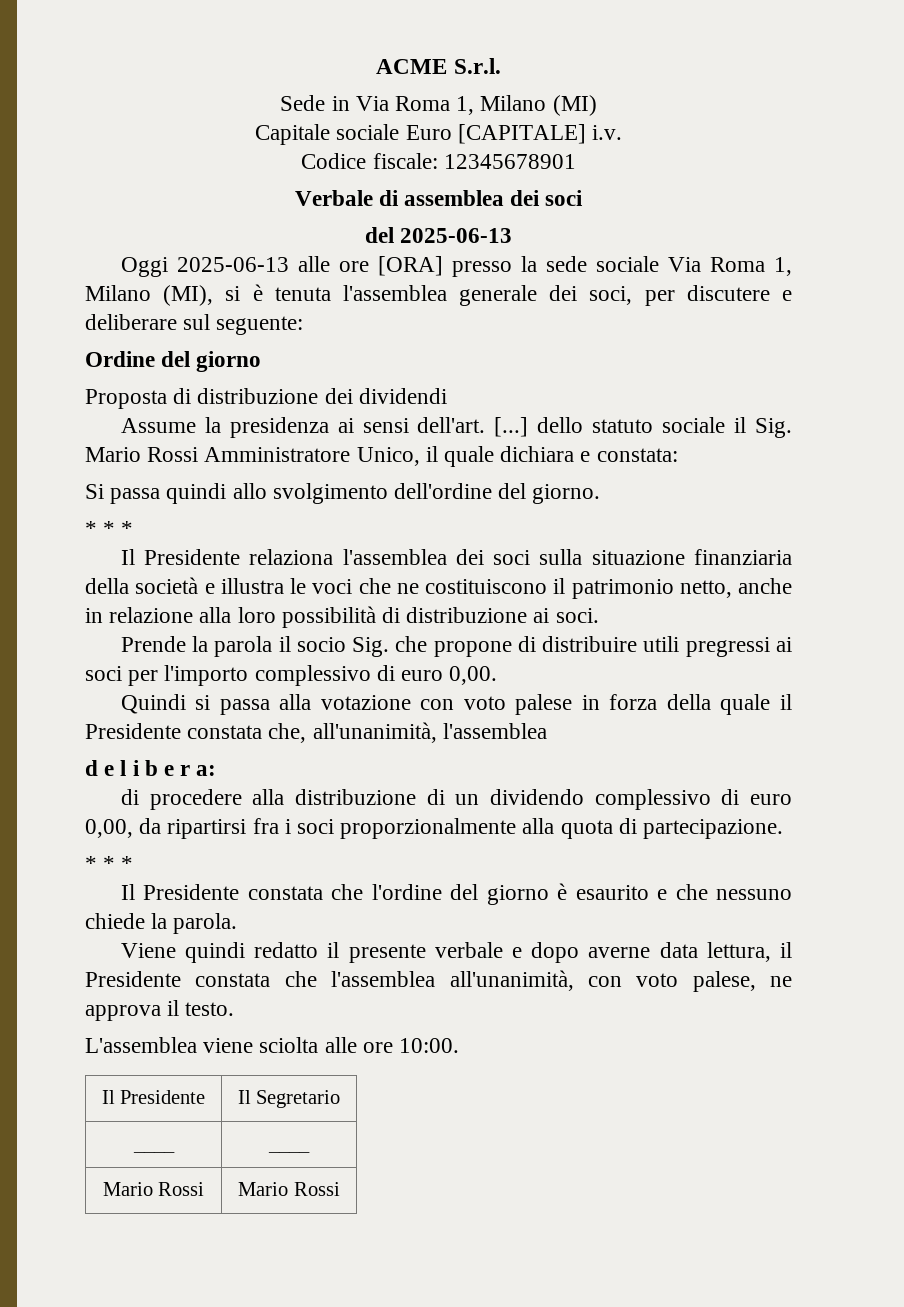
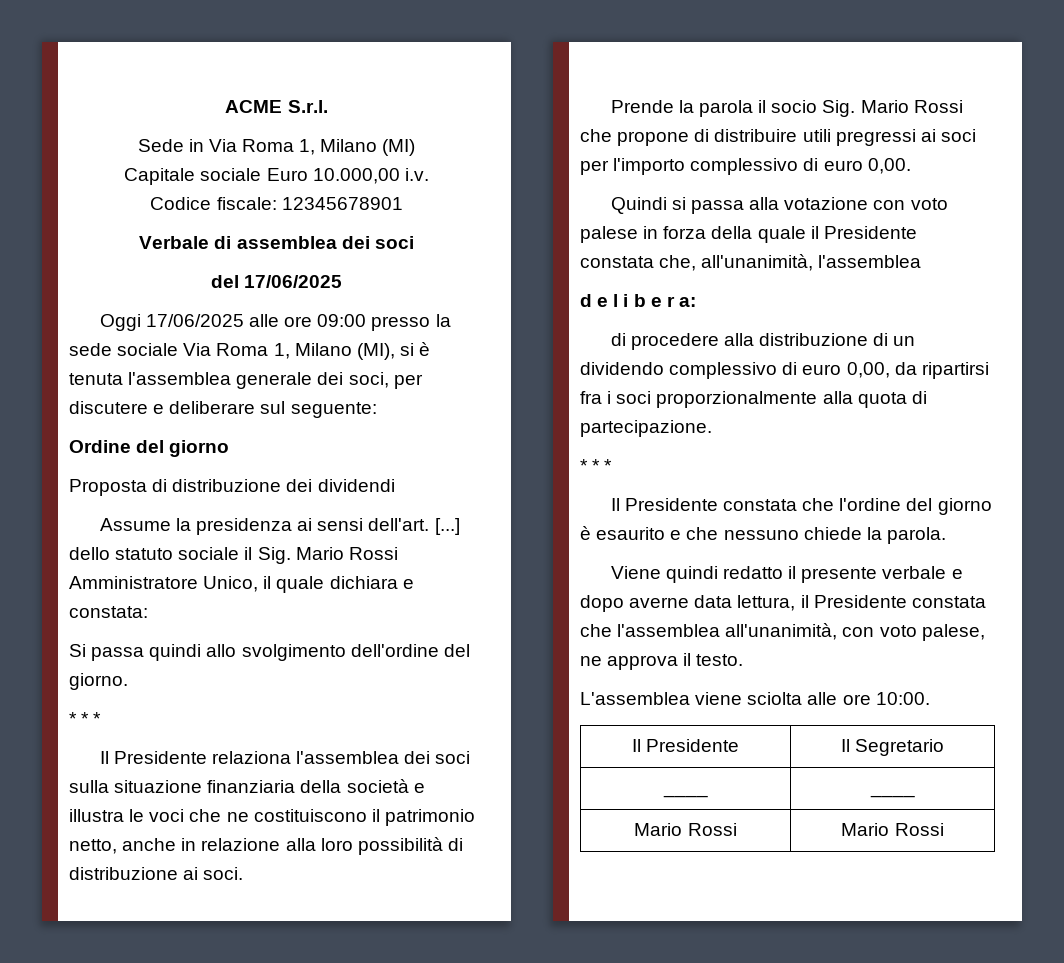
- Capitale sociale Euro [CAPITALE] i.v.
+ Capitale sociale Euro 10.000,00 i.v.
- del 2025-06-13
+ del 17/06/2025
- Oggi 2025-06-13 alle ore [ORA] presso la sede sociale Via Roma 1, Milano (MI), si è tenuta l'assemblea generale dei soci, per discutere e deliberare sul seguente:
+ Oggi 17/06/2025 alle ore 09:00 presso la sede sociale Via Roma 1, Milano (MI), si è tenuta l'assemblea generale dei soci, per discutere e deliberare sul seguente:
- Prende la parola il socio Sig. che propone di distribuire utili pregressi ai soci per l'importo complessivo di euro 0,00.
+ Prende la parola il socio Sig. Mario Rossi che propone di distribuire utili pregressi ai soci per l'importo complessivo di euro 0,00.

